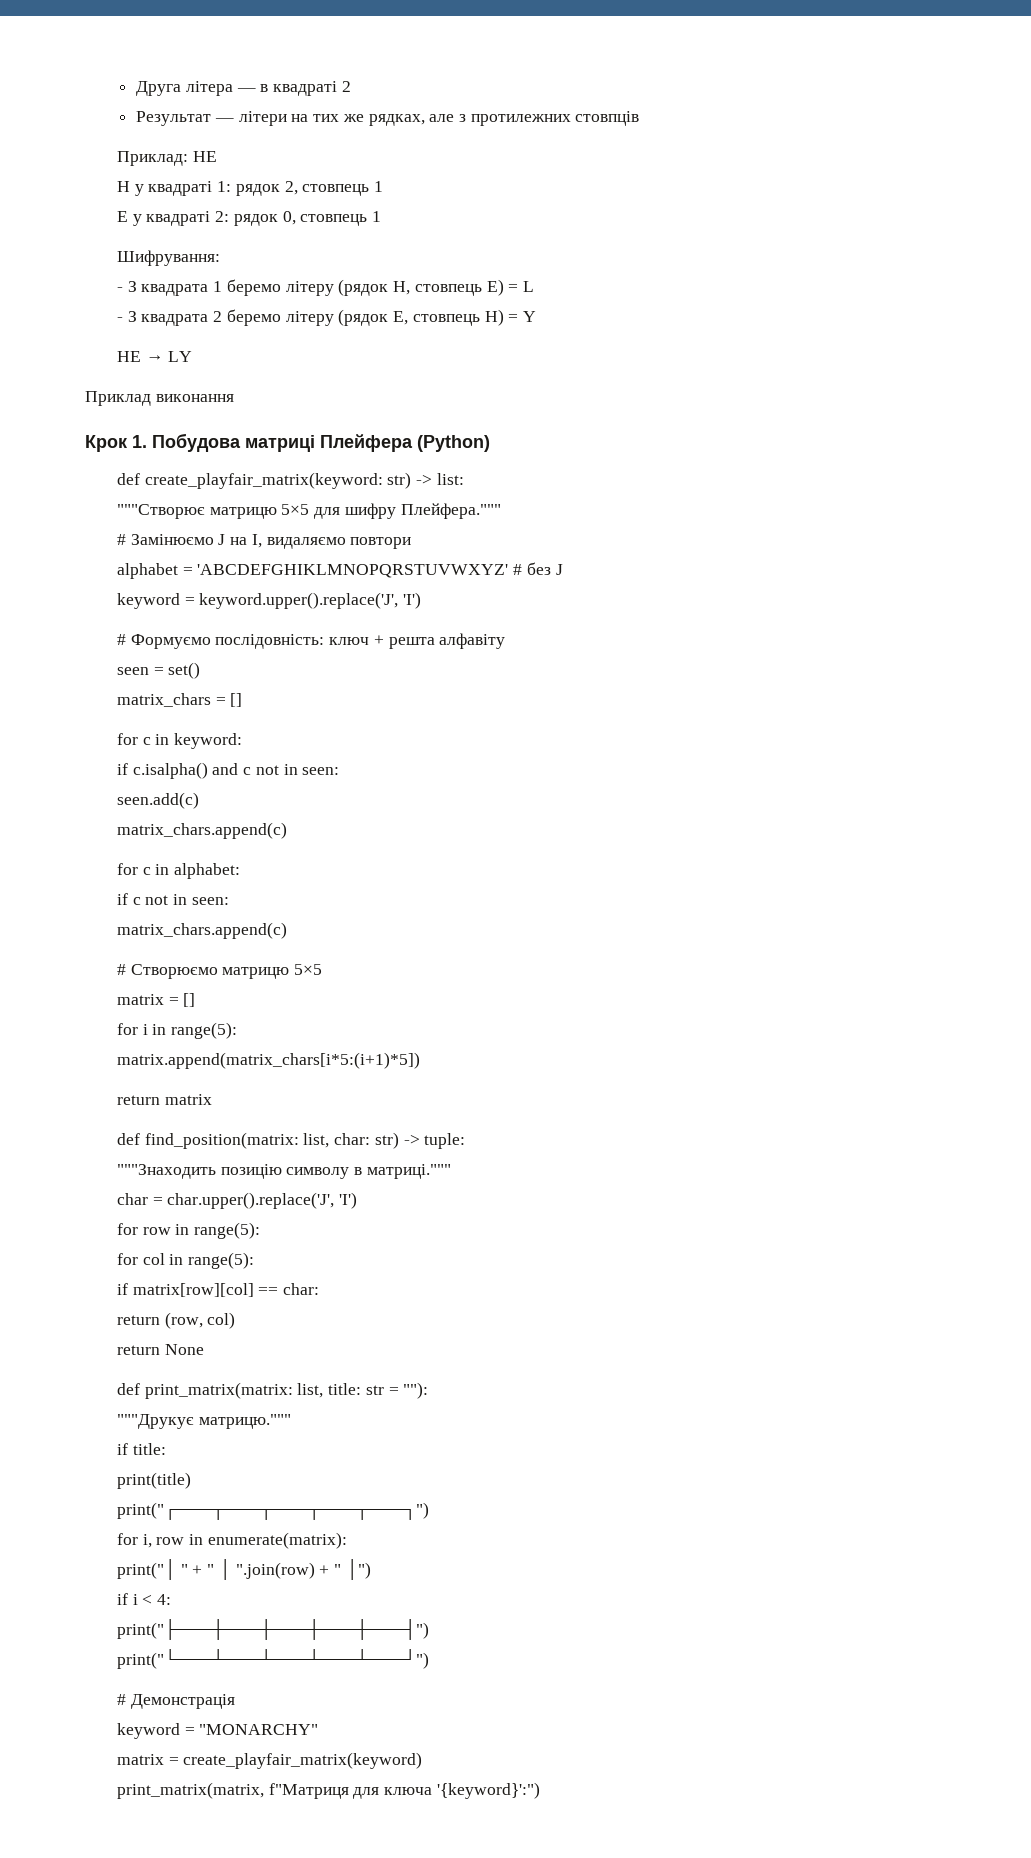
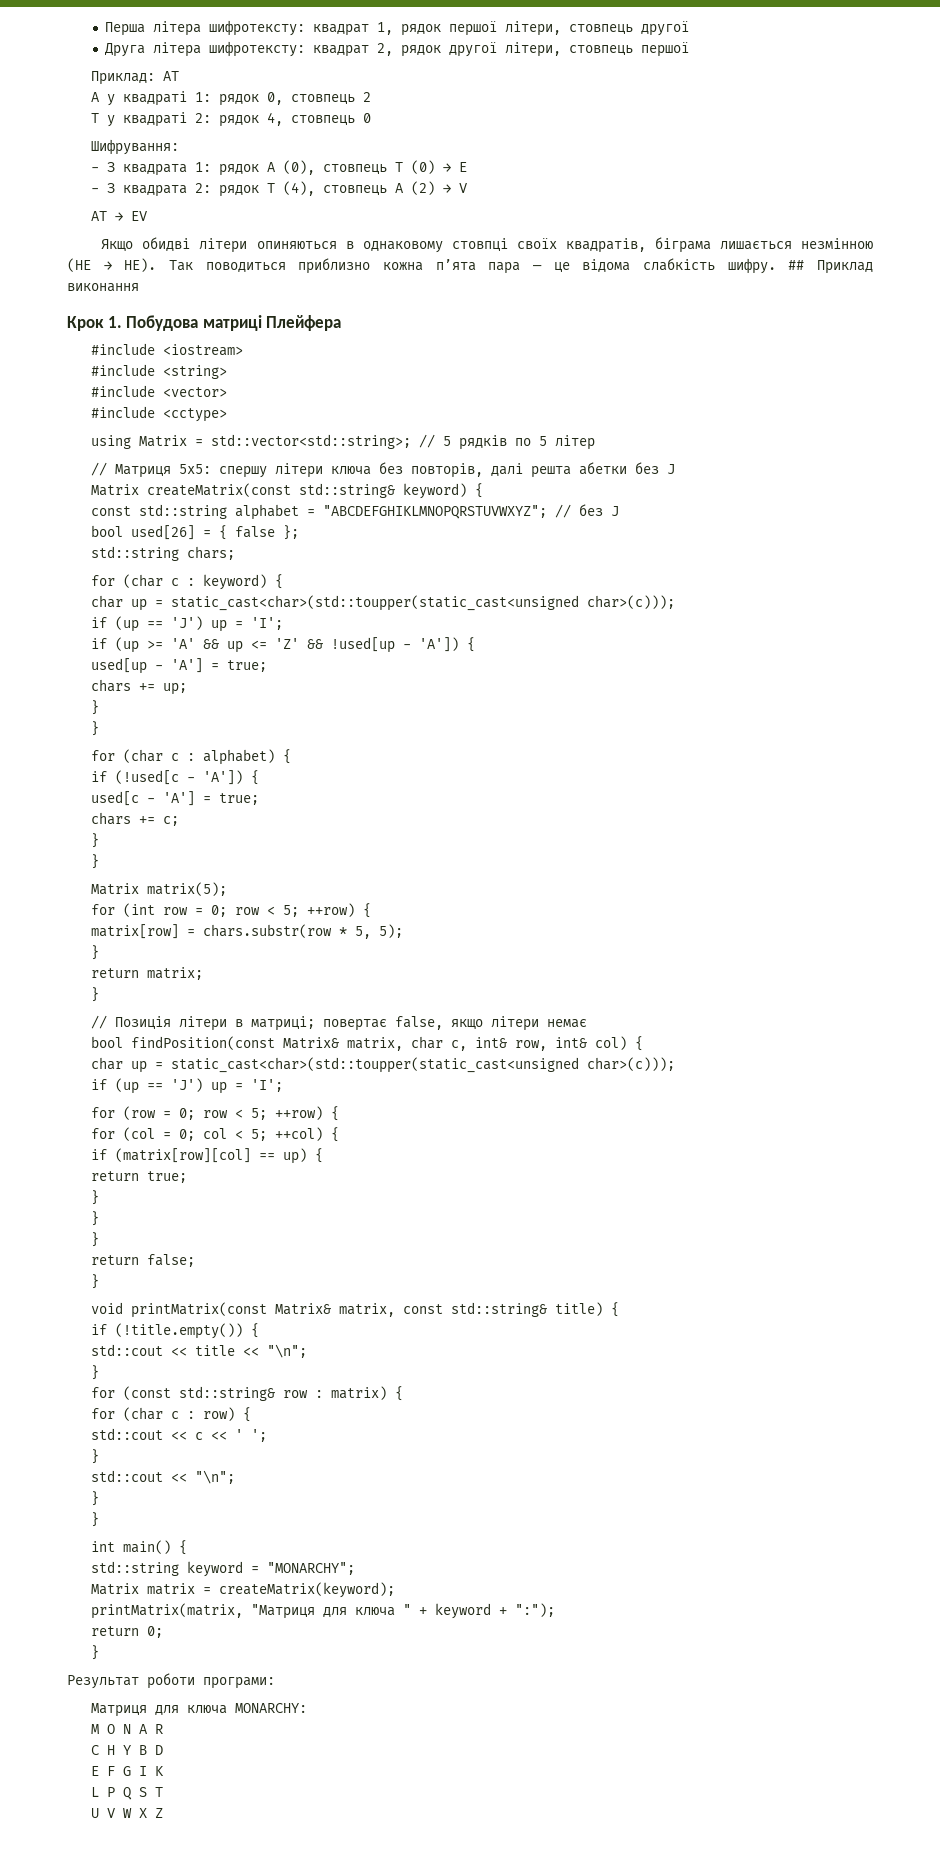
- Друга літера — в квадраті 2
- Результат — літери на тих же рядках, але з протилежних стовпців
+ Перша літера шифротексту: квадрат 1, рядок першої літери, стовпець другої
+ Друга літера шифротексту: квадрат 2, рядок другої літери, стовпець першої
- Приклад: HE
- H у квадраті 1: рядок 2, стовпець 1
- E у квадраті 2: рядок 0, стовпець 1
+ Приклад: AT
+ A у квадраті 1: рядок 0, стовпець 2
+ T у квадраті 2: рядок 4, стовпець 0
- - З квадрата 1 беремо літеру (рядок H, стовпець E) = L
- - З квадрата 2 беремо літеру (рядок E, стовпець H) = Y
- HE → LY
- Приклад виконання
+ - З квадрата 1: рядок A (0), стовпець T (0) → E
+ - З квадрата 2: рядок T (4), стовпець A (2) → V
+ AT → EV
+ Якщо обидві літери опиняються в однаковому стовпці своїх квадратів, біграма лишається незмінною (HE → HE). Так поводиться приблизно кожна п’ята пара — це відома слабкість шифру. ## Приклад виконання
- Крок 1. Побудова матриці Плейфера (Python)
- def create_playfair_matrix(keyword: str) -> list:
- """Створює матрицю 5×5 для шифру Плейфера."""
- # Замінюємо J на I, видаляємо повтори
- alphabet = 'ABCDEFGHIKLMNOPQRSTUVWXYZ' # без J
- keyword = keyword.upper().replace('J', 'I')
- # Формуємо послідовність: ключ + решта алфавіту
- seen = set()
- matrix_chars = []
- for c in keyword:
- if c.isalpha() and c not in seen:
- seen.add(c)
- matrix_chars.append(c)
- for c in alphabet:
- if c not in seen:
- matrix_chars.append(c)
- # Створюємо матрицю 5×5
- matrix = []
- for i in range(5):
- matrix.append(matrix_chars[i*5:(i+1)*5])
- return matrix
- def find_position(matrix: list, char: str) -> tuple:
- """Знаходить позицію символу в матриці."""
- char = char.upper().replace('J', 'I')
- for row in range(5):
- for col in range(5):
- if matrix[row][col] == char:
- return (row, col)
- return None
- def print_matrix(matrix: list, title: str = ""):
- """Друкує матрицю."""
- if title:
- print(title)
- print("┌───┬───┬───┬───┬───┐")
- for i, row in enumerate(matrix):
- print("│ " + " │ ".join(row) + " │")
- if i < 4:
- print("├───┼───┼───┼───┼───┤")
- print("└───┴───┴───┴───┴───┘")
- # Демонстрація
- keyword = "MONARCHY"
- matrix = create_playfair_matrix(keyword)
- print_matrix(matrix, f"Матриця для ключа '{keyword}':")
+ Крок 1. Побудова матриці Плейфера
+ #include <iostream>
+ #include <string>
+ #include <vector>
+ #include <cctype>
+ using Matrix = std::vector<std::string>; // 5 рядків по 5 літер
+ // Матриця 5x5: спершу літери ключа без повторів, далі решта абетки без J
+ Matrix createMatrix(const std::string& keyword) {
+ const std::string alphabet = "ABCDEFGHIKLMNOPQRSTUVWXYZ"; // без J
+ bool used[26] = { false };
+ std::string chars;
+ for (char c : keyword) {
+ char up = static_cast<char>(std::toupper(static_cast<unsigned char>(c)));
+ if (up == 'J') up = 'I';
+ if (up >= 'A' && up <= 'Z' && !used[up - 'A']) {
+ used[up - 'A'] = true;
+ chars += up;
+ }
+ }
+ for (char c : alphabet) {
+ if (!used[c - 'A']) {
+ used[c - 'A'] = true;
+ chars += c;
+ }
+ }
+ Matrix matrix(5);
+ for (int row = 0; row < 5; ++row) {
+ matrix[row] = chars.substr(row * 5, 5);
+ }
+ return matrix;
+ }
+ // Позиція літери в матриці; повертає false, якщо літери немає
+ bool findPosition(const Matrix& matrix, char c, int& row, int& col) {
+ char up = static_cast<char>(std::toupper(static_cast<unsigned char>(c)));
+ if (up == 'J') up = 'I';
+ for (row = 0; row < 5; ++row) {
+ for (col = 0; col < 5; ++col) {
+ if (matrix[row][col] == up) {
+ return true;
+ }
+ }
+ }
+ return false;
+ }
+ void printMatrix(const Matrix& matrix, const std::string& title) {
+ if (!title.empty()) {
+ std::cout << title << "\n";
+ }
+ for (const std::string& row : matrix) {
+ for (char c : row) {
+ std::cout << c << ' ';
+ }
+ std::cout << "\n";
+ }
+ }
+ int main() {
+ std::string keyword = "MONARCHY";
+ Matrix matrix = createMatrix(keyword);
+ printMatrix(matrix, "Матриця для ключа " + keyword + ":");
+ return 0;
+ }
+ Результат роботи програми:
+ Матриця для ключа MONARCHY:
+ M O N A R
+ C H Y B D
+ E F G I K
+ L P Q S T
+ U V W X Z

